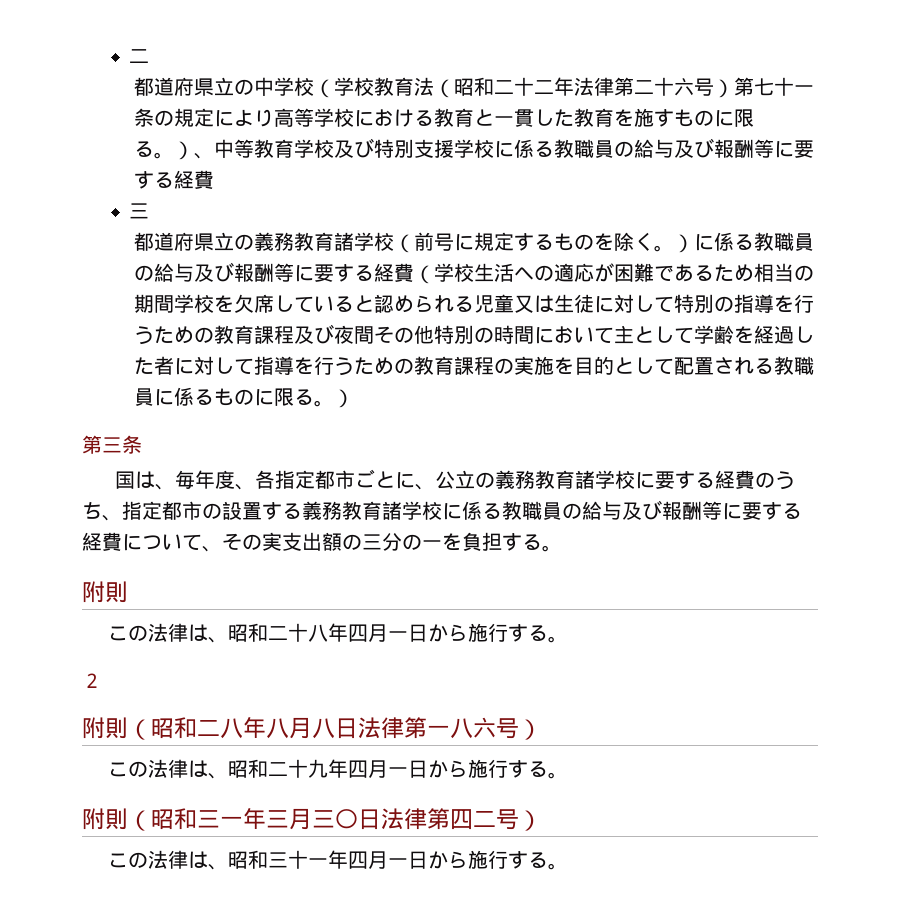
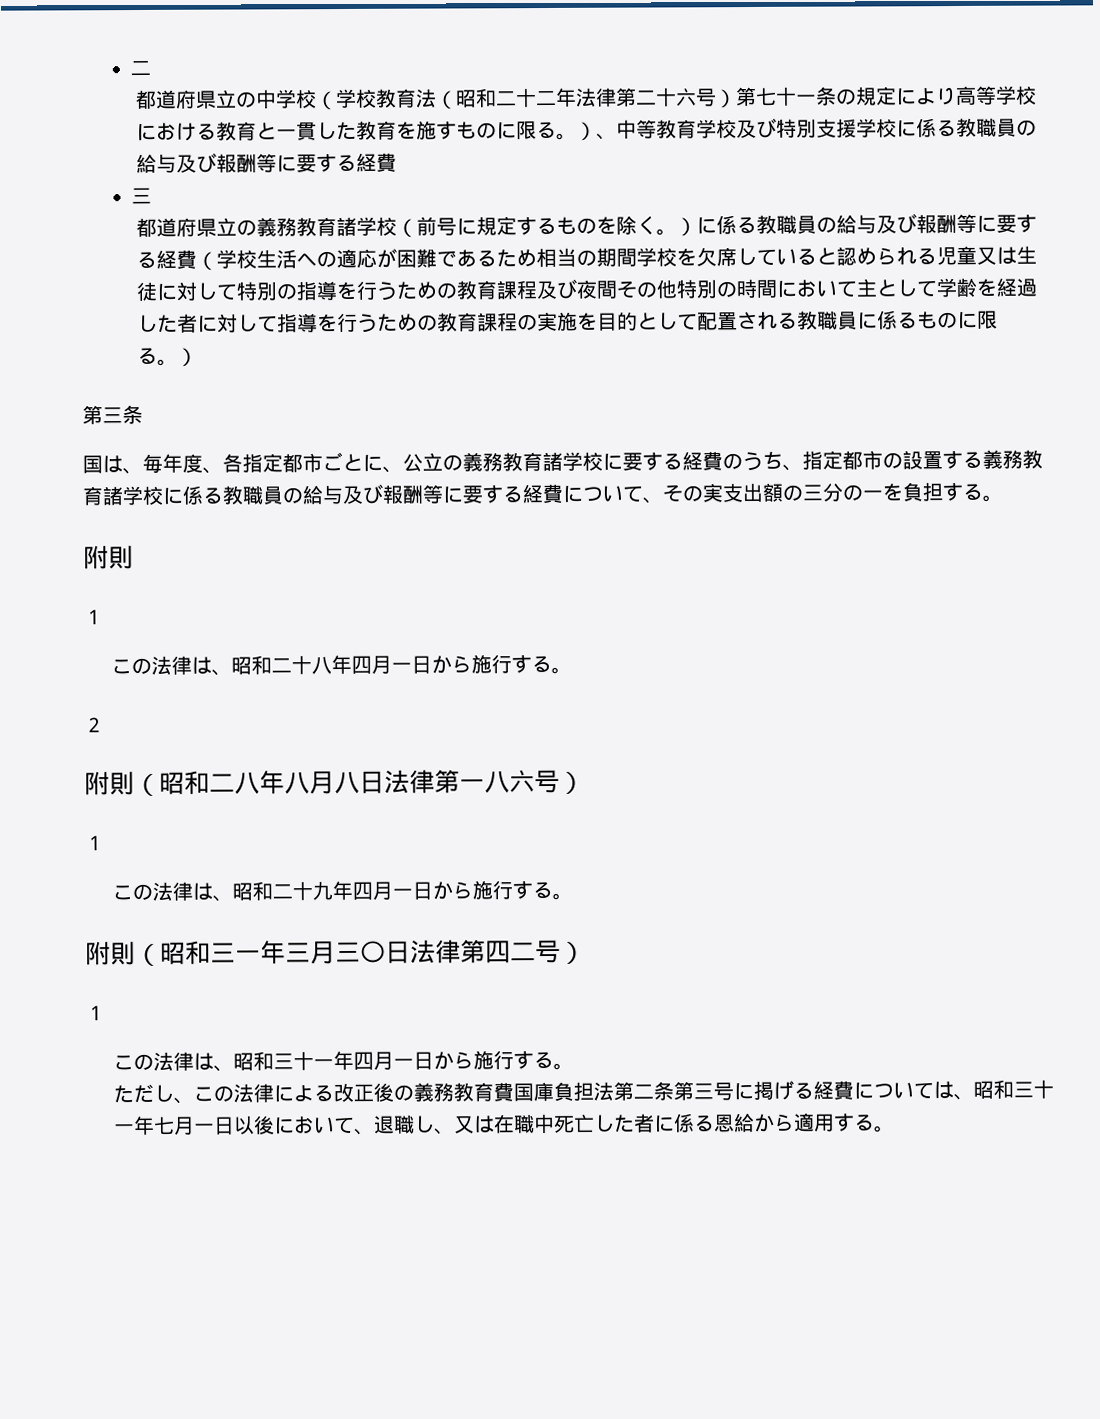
  国は、毎年度、各指定都市ごとに、公立の義務教育諸学校に要する経費のうち、指定都市の設置する義務教育諸学校に係る教職員の給与及び報酬等に要する経費について、その実支出額の三分の一を負担する。
  附則
+ １
  附則（昭和二八年八月八日法律第一八六号）
+ １
  附則（昭和三一年三月三〇日法律第四二号）
+ １
+ ただし、この法律による改正後の義務教育費国庫負担法第二条第三号に掲げる経費については、昭和三十一年七月一日以後において、退職し、又は在職中死亡した者に係る恩給から適用する。

